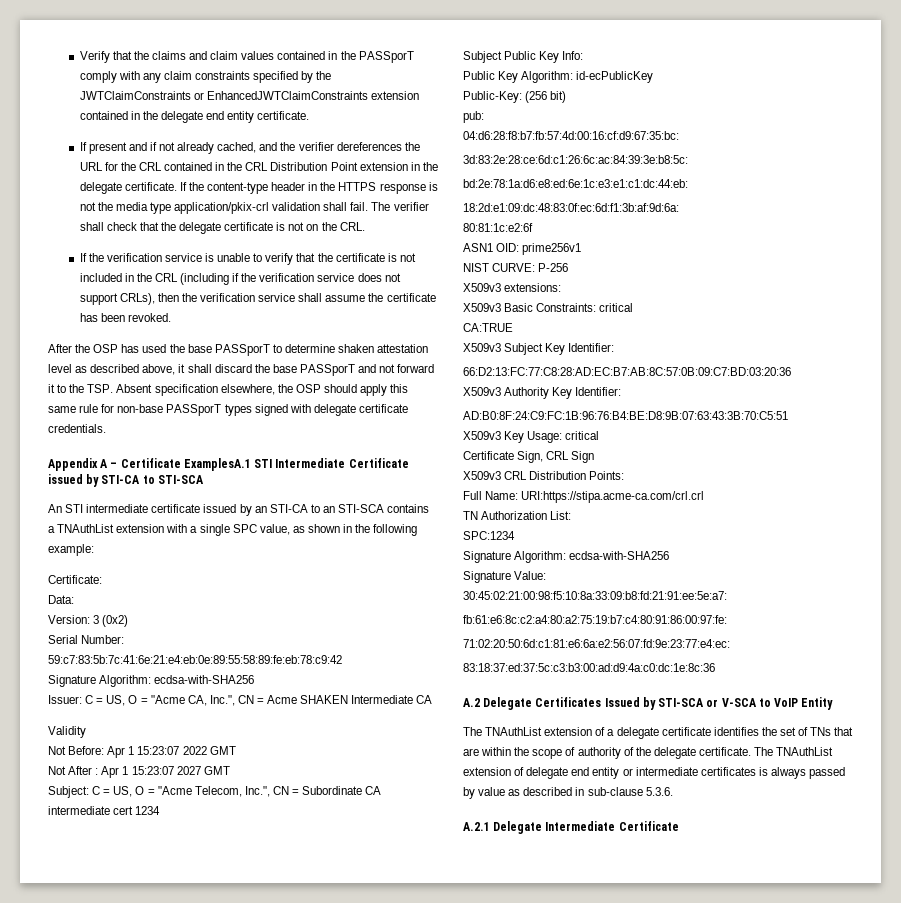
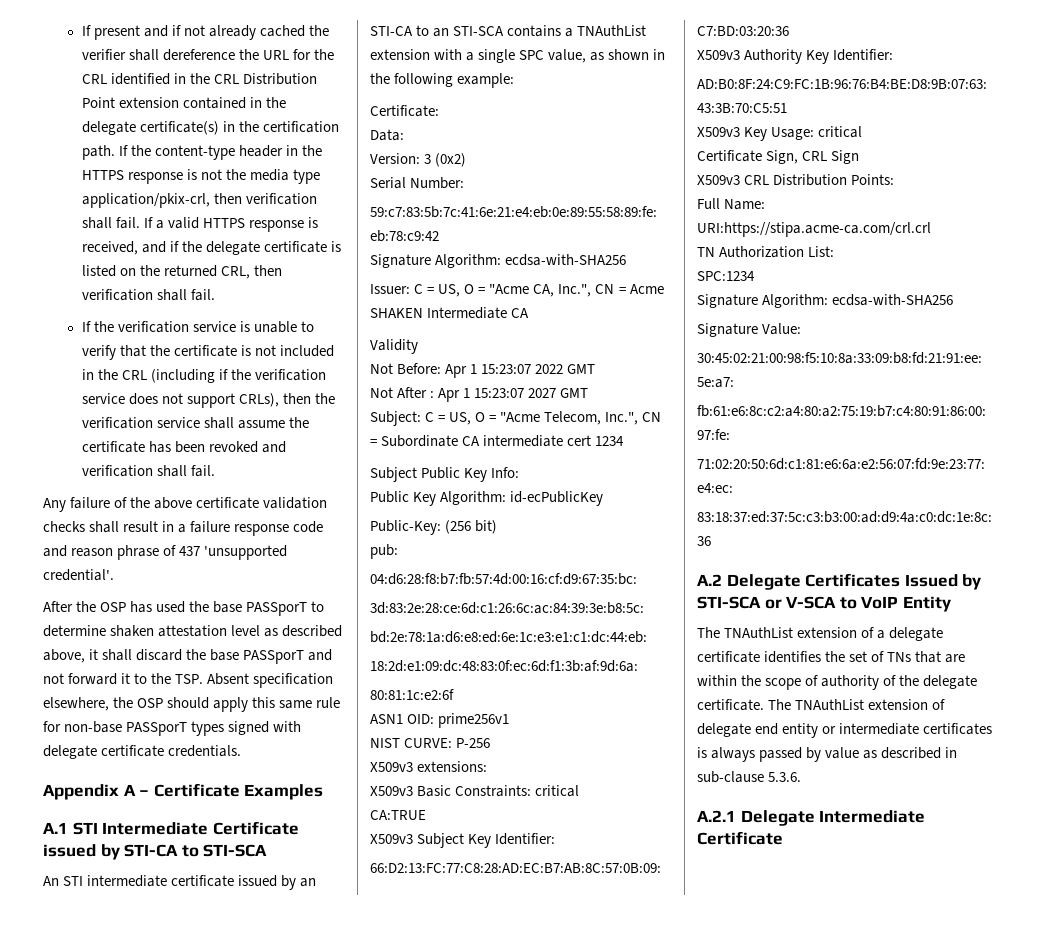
- Verify that the claims and claim values contained in the PASSporT comply with any claim constraints specified by the JWTClaimConstraints or EnhancedJWTClaimConstraints extension contained in the delegate end entity certificate.
- If present and if not already cached, and the verifier dereferences the URL for the CRL contained in the CRL Distribution Point extension in the delegate certificate.
+ If present and if not already cached the verifier shall dereference the URL for the CRL identified in the CRL Distribution Point extension contained in the delegate certificate(s) in the certification path.
- If the content-type header in the HTTPS response is not the media type application/pkix-crl validation shall fail. The verifier shall check that the delegate certificate is not on the CRL.
+ If the content-type header in the HTTPS response is not the media type application/pkix-crl, then verification shall fail. If a valid HTTPS response is received, and if the delegate certificate is listed on the returned CRL, then verification shall fail.
- If the verification service is unable to verify that the certificate is not included in the CRL (including if the verification service does not support CRLs), then the verification service shall assume the certificate has been revoked.
+ If the verification service is unable to verify that the certificate is not included in the CRL (including if the verification service does not support CRLs), then the verification service shall assume the certificate has been revoked and verification shall fail.
+ Any failure of the above certificate validation checks shall result in a failure response code and reason phrase of 437 'unsupported credential'.
- Appendix A – Certificate ExamplesA.1 STI Intermediate Certificate issued by STI-CA to STI-SCA
+ Appendix A – Certificate Examples
+ A.1 STI Intermediate Certificate issued by STI-CA to STI-SCA

